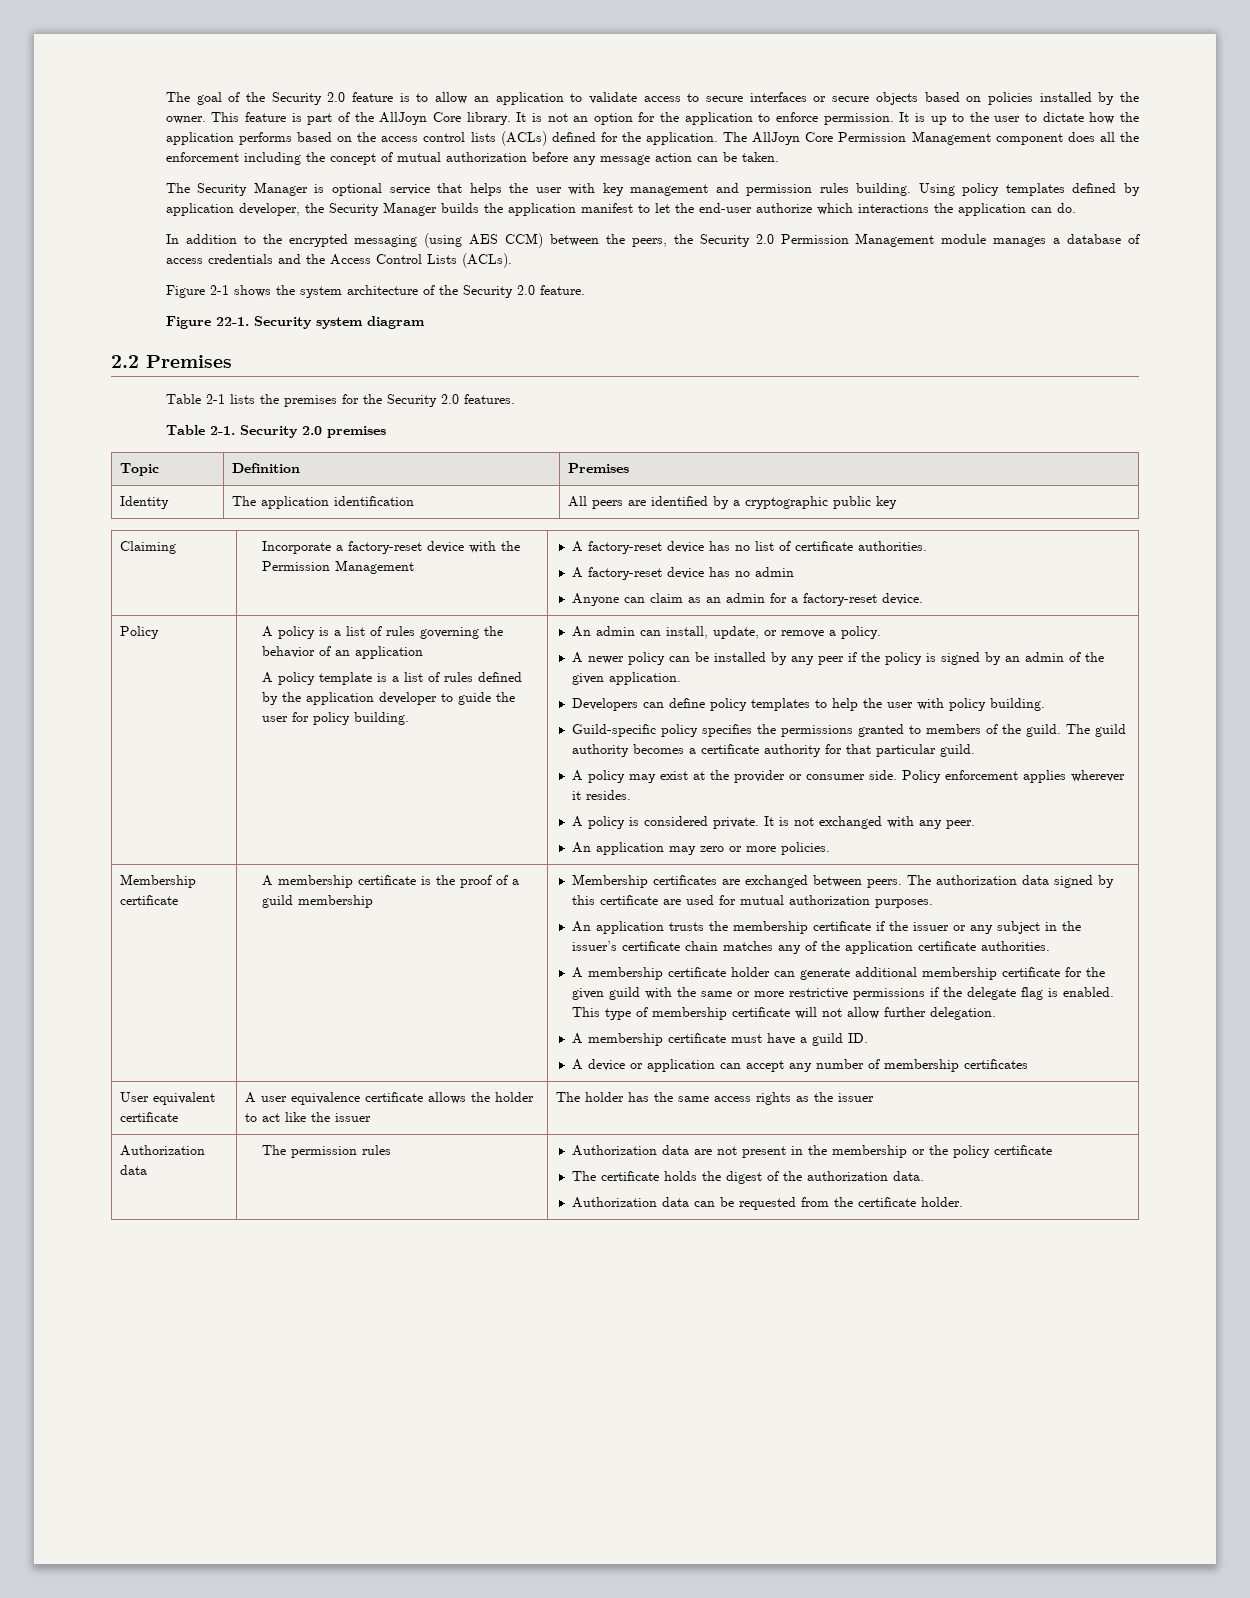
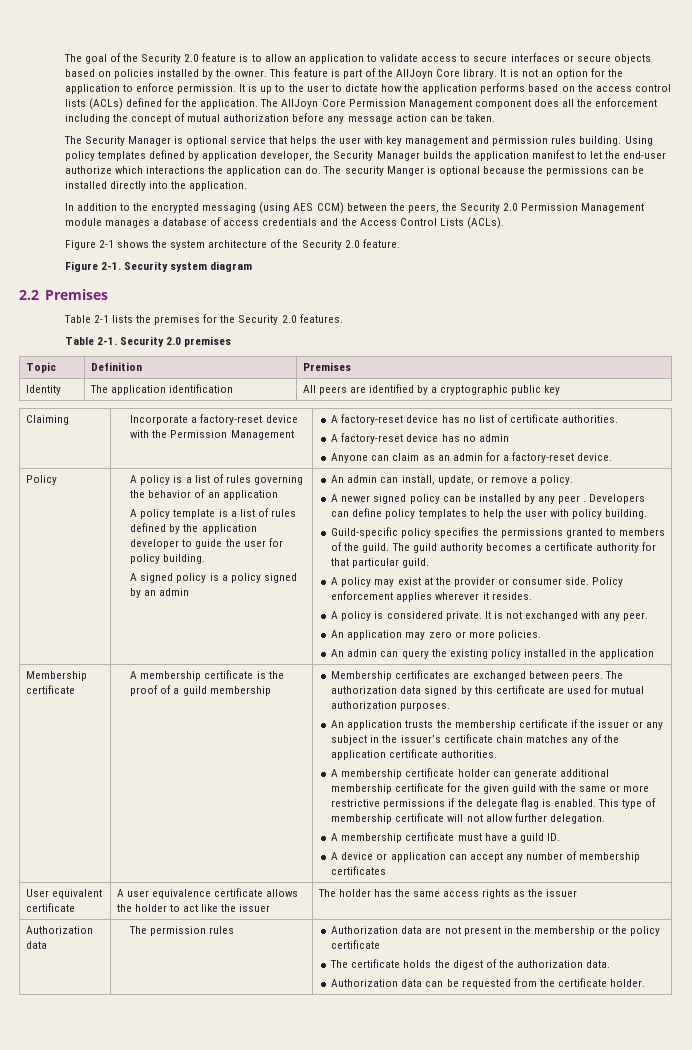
+ The security Manger is optional because the permissions can be installed directly into the application.
- Figure 22-1.
+ Figure 2-1.
+ A signed policy is a policy signed by an admin
- A newer policy can be installed by any peer if the policy is signed by an admin of the given application.
- Developers can define policy templates to help the user with policy building.
+ A newer signed policy can be installed by any peer . Developers can define policy templates to help the user with policy building.
+ An admin can query the existing policy installed in the application

